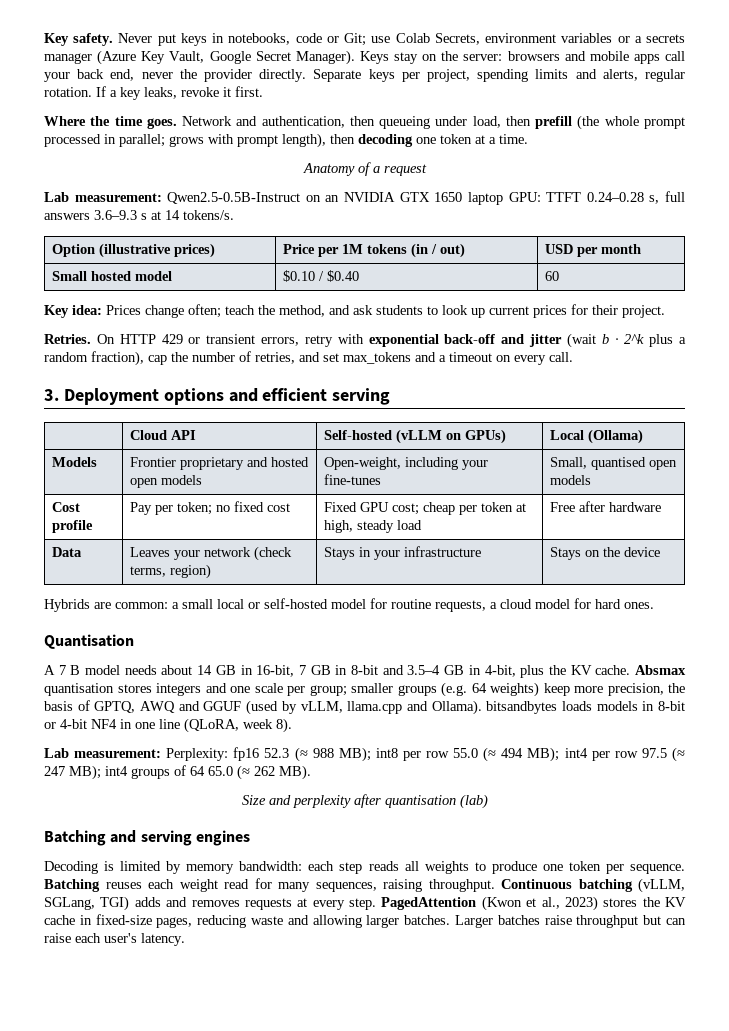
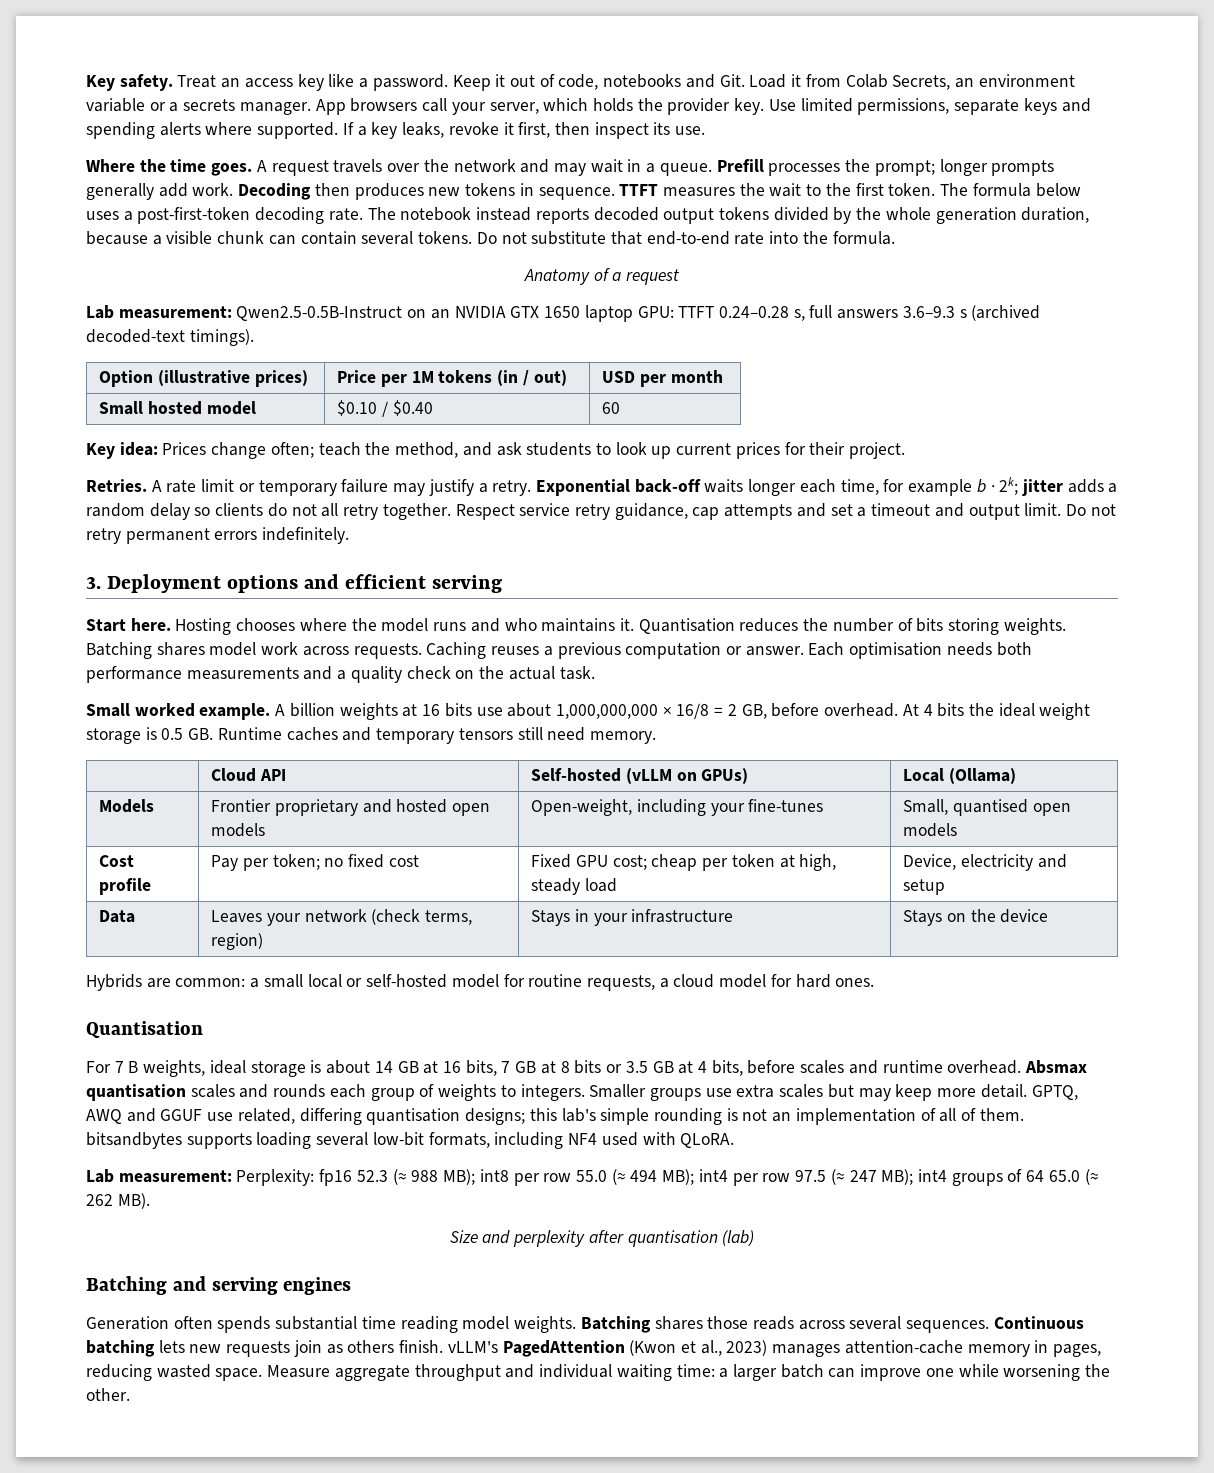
- Never put keys in notebooks, code or Git; use Colab Secrets, environment variables or a secrets manager (Azure Key Vault, Google Secret Manager). Keys stay on the server: browsers and mobile apps call your back end, never the provider directly. Separate keys per project, spending limits and alerts, regular rotation.
+ Treat an access key like a password. Keep it out of code, notebooks and Git. Load it from Colab Secrets, an environment variable or a secrets manager. App browsers call your server, which holds the provider key. Use limited permissions, separate keys and spending alerts where supported.
- If a key leaks, revoke it first.
+ If a key leaks, revoke it first, then inspect its use.
- Network and authentication, then queueing under load, then prefill (the whole prompt processed in parallel; grows with prompt length), then decoding one token at a time.
+ A request travels over the network and may wait in a queue. Prefill processes the prompt; longer prompts generally add work. Decoding then produces new tokens in sequence. TTFT measures the wait to the first token. The formula below uses a post-first-token decoding rate. The notebook instead reports decoded output tokens divided by the whole generation duration, because a visible chunk can contain several tokens. Do not substitute that end-to-end rate into the formula.
- Lab measurement: Qwen2.5-0.5B-Instruct on an NVIDIA GTX 1650 laptop GPU: TTFT 0.24–0.28 s, full answers 3.6–9.3 s at 14 tokens/s.
+ Lab measurement: Qwen2.5-0.5B-Instruct on an NVIDIA GTX 1650 laptop GPU: TTFT 0.24–0.28 s, full answers 3.6–9.3 s (archived decoded-text timings).
- On HTTP 429 or transient errors, retry with exponential back-off and jitter (wait b · 2^k plus a random fraction), cap the number of retries, and set max_tokens and a timeout on every call.
+ A rate limit or temporary failure may justify a retry. Exponential back-off waits longer each time, for example b · 2k; jitter adds a random delay so clients do not all retry together. Respect service retry guidance, cap attempts and set a timeout and output limit. Do not retry permanent errors indefinitely.
+ Start here. Hosting chooses where the model runs and who maintains it. Quantisation reduces the number of bits storing weights. Batching shares model work across requests. Caching reuses a previous computation or answer. Each optimisation needs both performance measurements and a quality check on the actual task.
+ Small worked example. A billion weights at 16 bits use about 1,000,000,000 × 16/8 = 2 GB, before overhead. At 4 bits the ideal weight storage is 0.5 GB. Runtime caches and temporary tensors still need memory.
- Cost profile | Pay per token; no fixed cost | Fixed GPU cost; cheap per token at high, steady load | Free after hardware
+ Cost profile | Pay per token; no fixed cost | Fixed GPU cost; cheap per token at high, steady load | Device, electricity and setup
- A 7 B model needs about 14 GB in 16-bit, 7 GB in 8-bit and 3.5–4 GB in 4-bit, plus the KV cache. Absmax quantisation stores integers and one scale per group; smaller groups (e.g. 64 weights) keep more precision, the basis of GPTQ, AWQ and GGUF (used by vLLM, llama.cpp and Ollama). bitsandbytes loads models in 8-bit or 4-bit NF4 in one line (QLoRA, week 8).
+ For 7 B weights, ideal storage is about 14 GB at 16 bits, 7 GB at 8 bits or 3.5 GB at 4 bits, before scales and runtime overhead. Absmax quantisation scales and rounds each group of weights to integers. Smaller groups use extra scales but may keep more detail. GPTQ, AWQ and GGUF use related, differing quantisation designs; this lab's simple rounding is not an implementation of all of them. bitsandbytes supports loading several low-bit formats, including NF4 used with QLoRA.
- Decoding is limited by memory bandwidth: each step reads all weights to produce one token per sequence. Batching reuses each weight read for many sequences, raising throughput. Continuous batching (vLLM, SGLang, TGI) adds and removes requests at every step. PagedAttention (Kwon et al., 2023) stores the KV cache in fixed-size pages, reducing waste and allowing larger batches. Larger batches raise throughput but can raise each user's latency.
+ Generation often spends substantial time reading model weights. Batching shares those reads across several sequences. Continuous batching lets new requests join as others finish. vLLM's PagedAttention (Kwon et al., 2023) manages attention-cache memory in pages, reducing wasted space. Measure aggregate throughput and individual waiting time: a larger batch can improve one while worsening the other.

